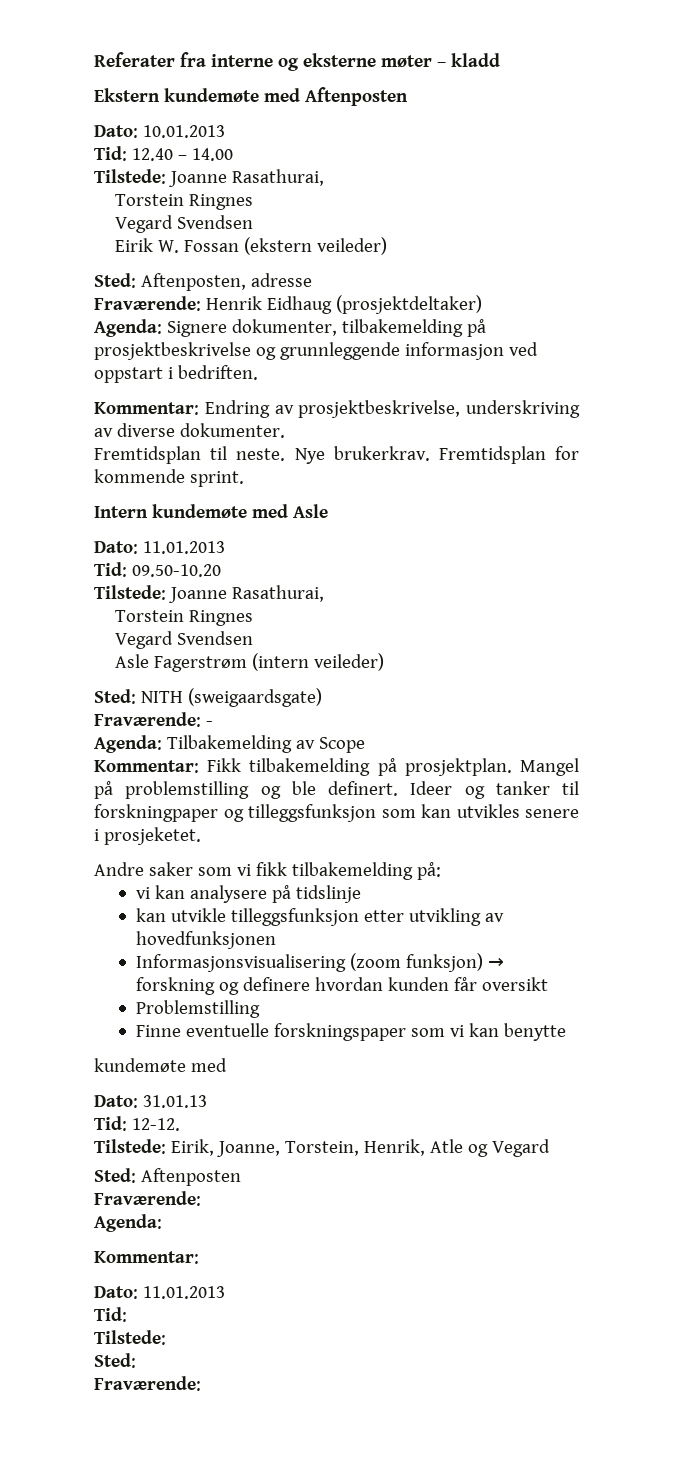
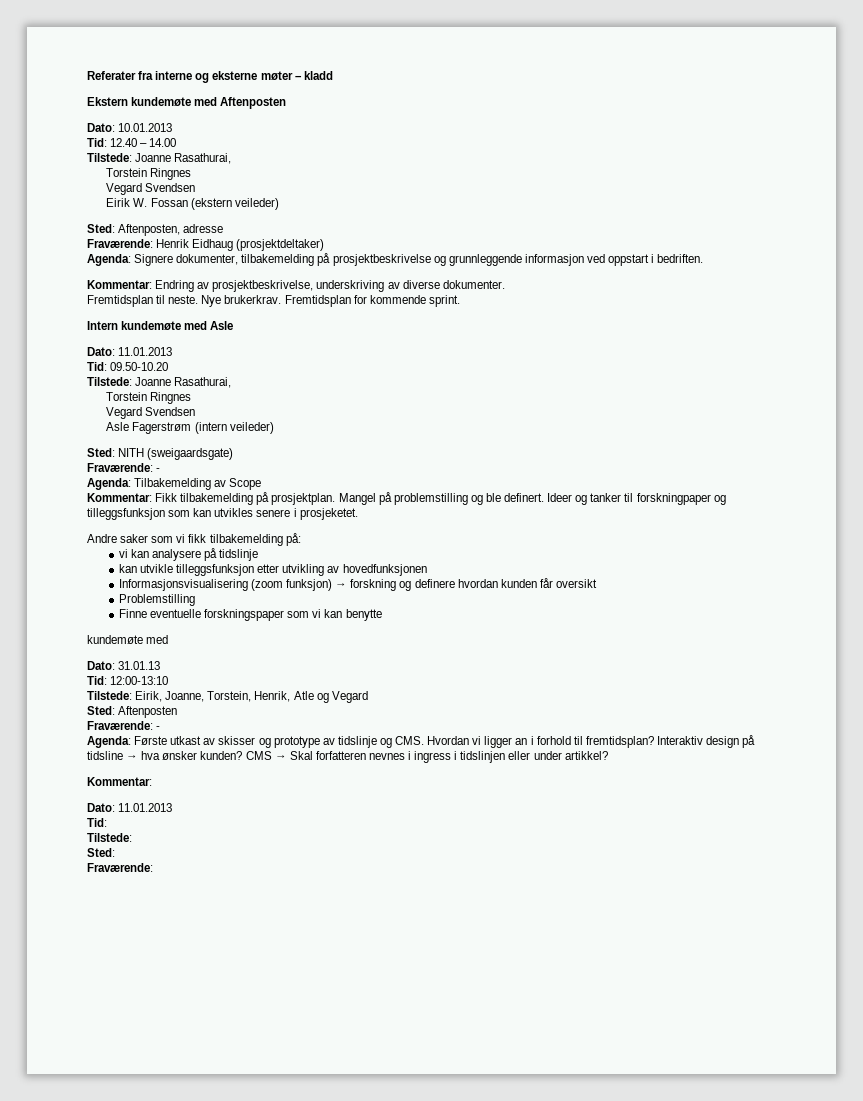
- Tid: 12-12.
+ Tid: 12:00-13:10
  Sted: Aftenposten
- Fraværende:
- Agenda:
+ Fraværende: -
+ Agenda: Første utkast av skisser og prototype av tidslinje og CMS. Hvordan vi ligger an i forhold til fremtidsplan? Interaktiv design på tidsline → hva ønsker kunden? CMS → Skal forfatteren nevnes i ingress i tidslinjen eller under artikkel?

